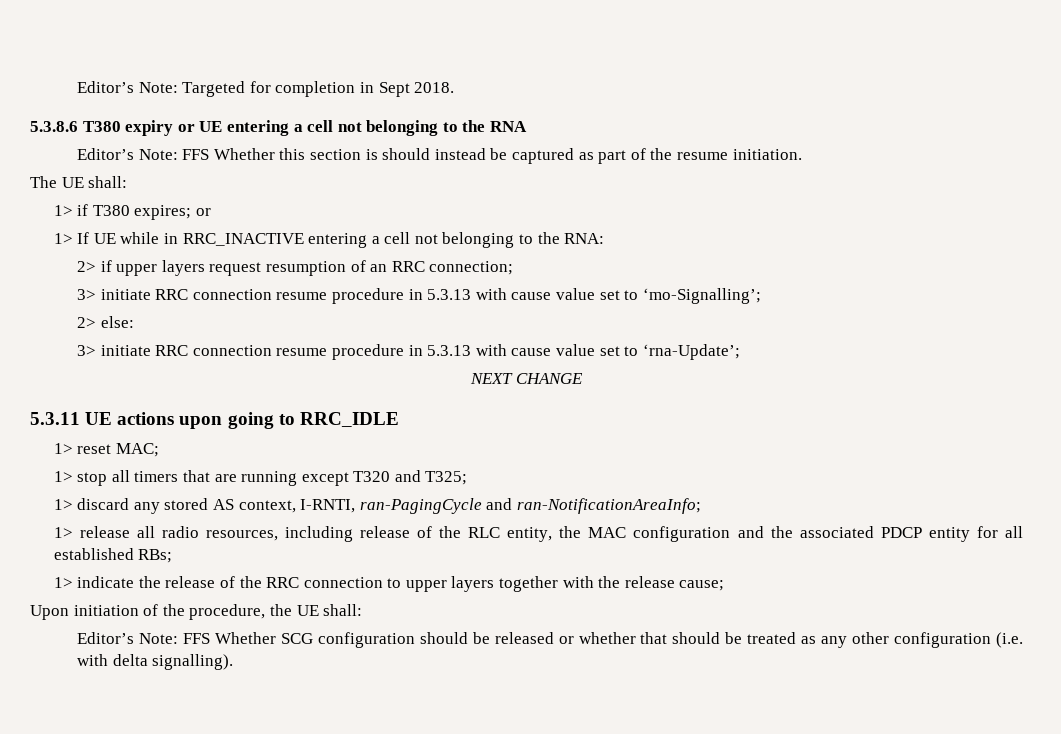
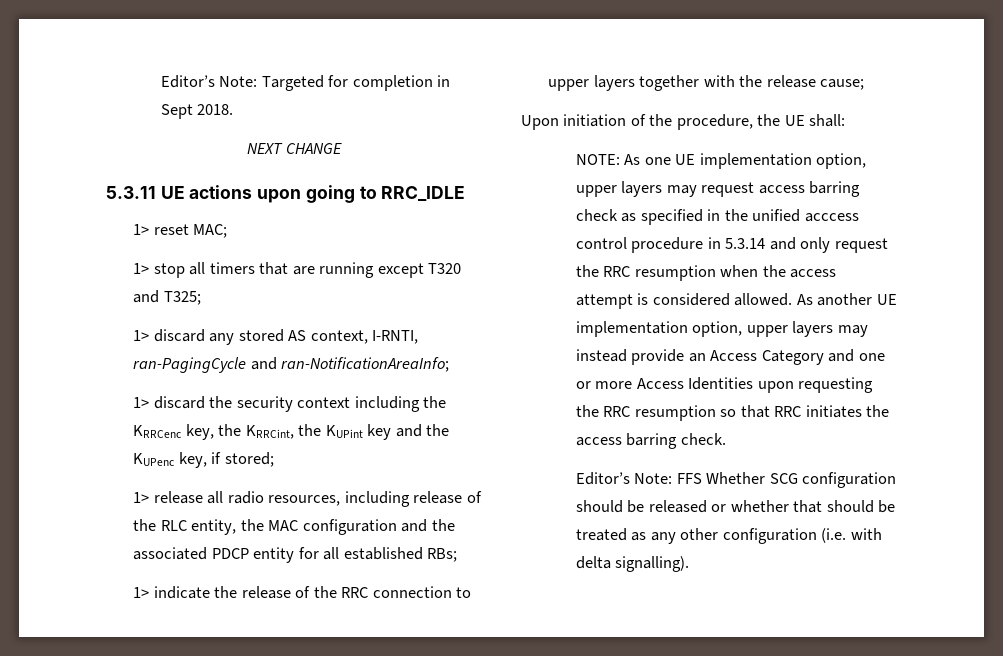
- 5.3.8.6 T380 expiry or UE entering a cell not belonging to the RNA
- Editor’s Note: FFS Whether this section is should instead be captured as part of the resume initiation.
- The UE shall:
- 1> if T380 expires; or
- 1> If UE while in RRC_INACTIVE entering a cell not belonging to the RNA:
- 2> if upper layers request resumption of an RRC connection;
- 3> initiate RRC connection resume procedure in 5.3.13 with cause value set to ‘mo-Signalling’;
- 2> else:
- 3> initiate RRC connection resume procedure in 5.3.13 with cause value set to ‘rna-Update’;
+ 1> discard the security context including the KRRCenc key, the KRRCint, the KUPint key and the KUPenc key, if stored;
+ NOTE: As one UE implementation option, upper layers may request access barring check as specified in the unified acccess control procedure in 5.3.14 and only request the RRC resumption when the access attempt is considered allowed. As another UE implementation option, upper layers may instead provide an Access Category and one or more Access Identities upon requesting the RRC resumption so that RRC initiates the access barring check.

